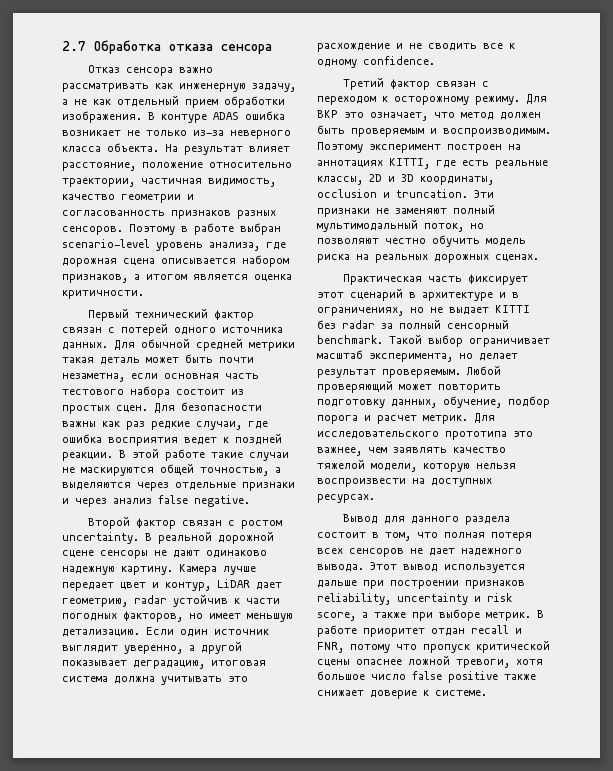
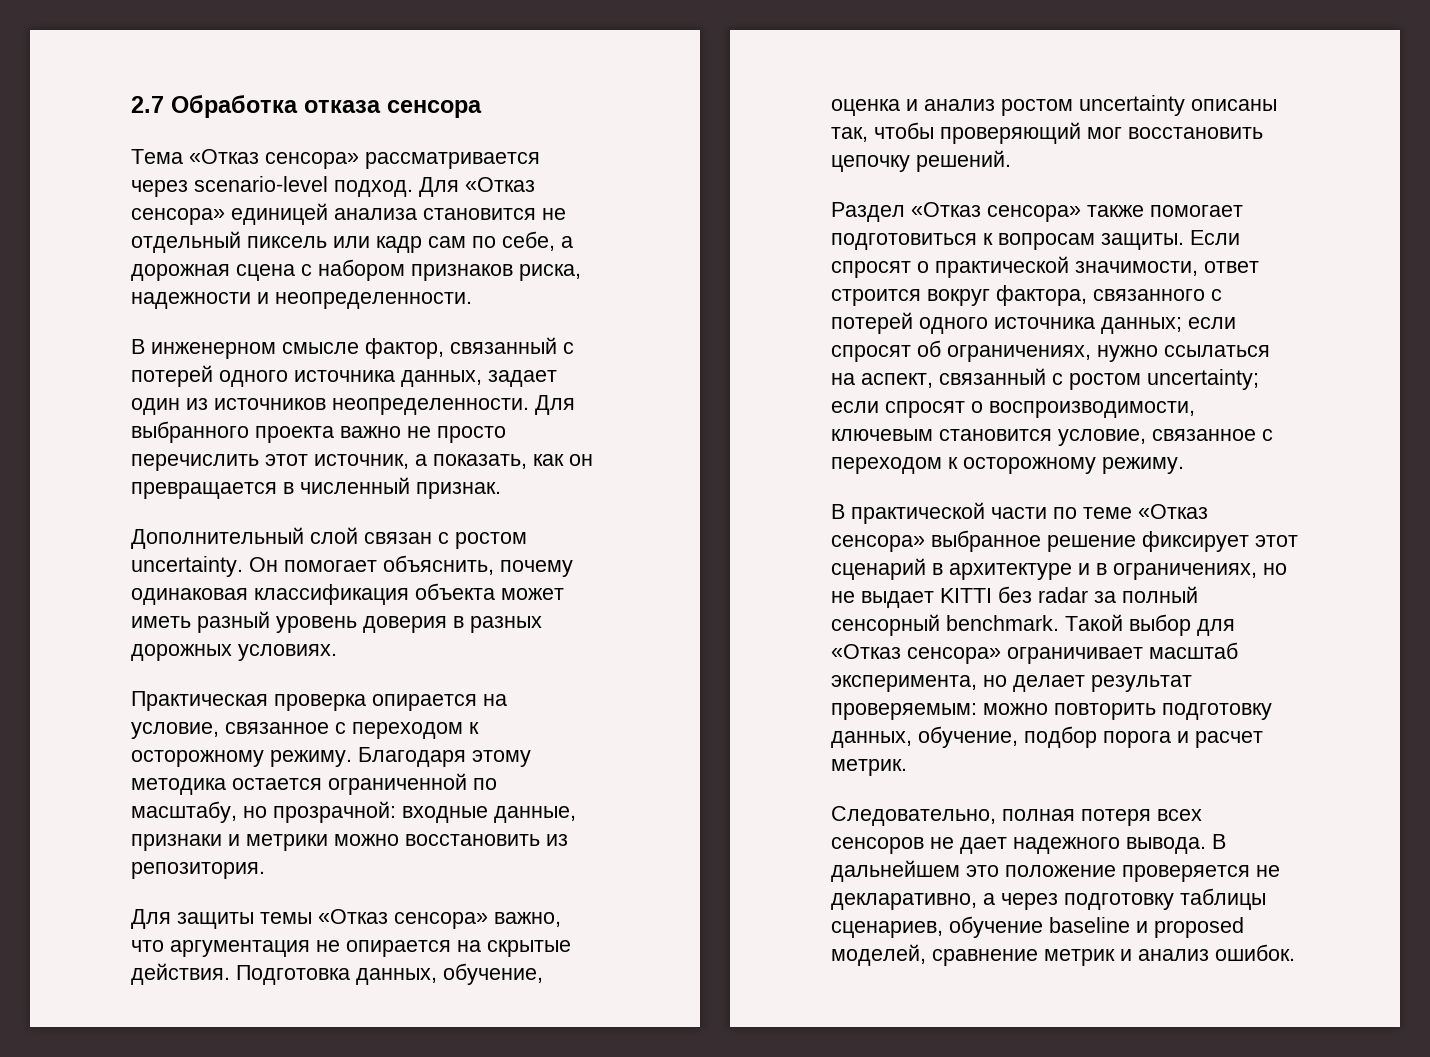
- Отказ сенсора важно рассматривать как инженерную задачу, а не как отдельный прием обработки изображения. В контуре ADAS ошибка возникает не только из-за неверного класса объекта. На результат влияет расстояние, положение относительно траектории, частичная видимость, качество геометрии и согласованность признаков разных сенсоров. Поэтому в работе выбран scenario-level уровень анализа, где дорожная сцена описывается набором признаков, а итогом является оценка критичности.
- Первый технический фактор связан с потерей одного источника данных. Для обычной средней метрики такая деталь может быть почти незаметна, если основная часть тестового набора состоит из простых сцен. Для безопасности важны как раз редкие случаи, где ошибка восприятия ведет к поздней реакции. В этой работе такие случаи не маскируются общей точностью, а выделяются через отдельные признаки и через анализ false negative.
- Второй фактор связан с ростом uncertainty. В реальной дорожной сцене сенсоры не дают одинаково надежную картину. Камера лучше передает цвет и контур, LiDAR дает геометрию, radar устойчив к части погодных факторов, но имеет меньшую детализацию. Если один источник выглядит уверенно, а другой показывает деградацию, итоговая система должна учитывать это расхождение и не сводить все к одному confidence.
- Третий фактор связан с переходом к осторожному режиму. Для ВКР это означает, что метод должен быть проверяемым и воспроизводимым. Поэтому эксперимент построен на аннотациях KITTI, где есть реальные классы, 2D и 3D координаты, occlusion и truncation. Эти признаки не заменяют полный мультимодальный поток, но позволяют честно обучить модель риска на реальных дорожных сценах.
- Практическая часть фиксирует этот сценарий в архитектуре и в ограничениях, но не выдает KITTI без radar за полный сенсорный benchmark.
+ Тема «Отказ сенсора» рассматривается через scenario-level подход. Для «Отказ сенсора» единицей анализа становится не отдельный пиксель или кадр сам по себе, а дорожная сцена с набором признаков риска, надежности и неопределенности.
+ В инженерном смысле фактор, связанный с потерей одного источника данных, задает один из источников неопределенности. Для выбранного проекта важно не просто перечислить этот источник, а показать, как он превращается в численный признак.
+ Дополнительный слой связан с ростом uncertainty. Он помогает объяснить, почему одинаковая классификация объекта может иметь разный уровень доверия в разных дорожных условиях.
+ Практическая проверка опирается на условие, связанное с переходом к осторожному режиму. Благодаря этому методика остается ограниченной по масштабу, но прозрачной: входные данные, признаки и метрики можно восстановить из репозитория.
+ Для защиты темы «Отказ сенсора» важно, что аргументация не опирается на скрытые действия. Подготовка данных, обучение, оценка и анализ ростом uncertainty описаны так, чтобы проверяющий мог восстановить цепочку решений.
+ Раздел «Отказ сенсора» также помогает подготовиться к вопросам защиты. Если спросят о практической значимости, ответ строится вокруг фактора, связанного с потерей одного источника данных; если спросят об ограничениях, нужно ссылаться на аспект, связанный с ростом uncertainty; если спросят о воспроизводимости, ключевым становится условие, связанное с переходом к осторожному режиму.
+ В практической части по теме «Отказ сенсора» выбранное решение фиксирует этот сценарий в архитектуре и в ограничениях, но не выдает KITTI без radar за полный сенсорный benchmark.
- Такой выбор ограничивает масштаб эксперимента, но делает результат проверяемым. Любой проверяющий может повторить подготовку данных, обучение, подбор порога и расчет метрик. Для исследовательского прототипа это важнее, чем заявлять качество тяжелой модели, которую нельзя воспроизвести на доступных ресурсах.
- Вывод для данного раздела состоит в том, что полная потеря всех сенсоров не дает надежного вывода.
+ Такой выбор для «Отказ сенсора» ограничивает масштаб эксперимента, но делает результат проверяемым: можно повторить подготовку данных, обучение, подбор порога и расчет метрик.
+ Следовательно, полная потеря всех сенсоров не дает надежного вывода.
- Этот вывод используется дальше при построении признаков reliability, uncertainty и risk score, а также при выборе метрик. В работе приоритет отдан recall и FNR, потому что пропуск критической сцены опаснее ложной тревоги, хотя большое число false positive также снижает доверие к системе.
+ В дальнейшем это положение проверяется не декларативно, а через подготовку таблицы сценариев, обучение baseline и proposed моделей, сравнение метрик и анализ ошибок.

